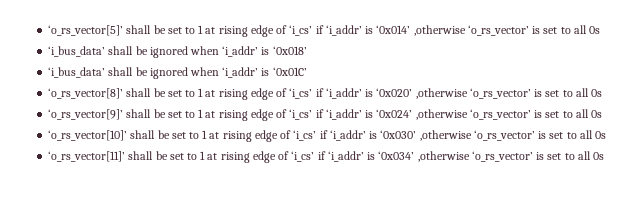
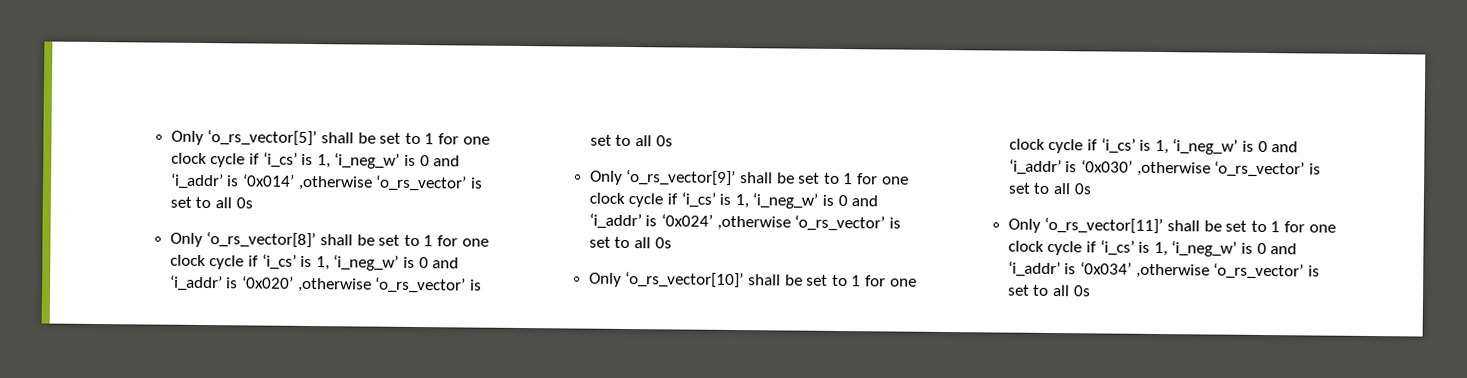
- ‘o_rs_vector[5]’ shall be set to 1 at rising edge of ‘i_cs’ if ‘i_addr’ is ‘0x014’ ,otherwise ‘o_rs_vector’ is set to all 0s
+ Only ‘o_rs_vector[5]’ shall be set to 1 for one clock cycle if ‘i_cs’ is 1, ‘i_neg_w’ is 0 and ‘i_addr’ is ‘0x014’ ,otherwise ‘o_rs_vector’ is set to all 0s
- ‘i_bus_data’ shall be ignored when ‘i_addr’ is ‘0x018’
- ‘i_bus_data’ shall be ignored when ‘i_addr’ is ‘0x01C’
- ‘o_rs_vector[8]’ shall be set to 1 at rising edge of ‘i_cs’ if ‘i_addr’ is ‘0x020’ ,otherwise ‘o_rs_vector’ is set to all 0s
+ Only ‘o_rs_vector[8]’ shall be set to 1 for one clock cycle if ‘i_cs’ is 1, ‘i_neg_w’ is 0 and ‘i_addr’ is ‘0x020’ ,otherwise ‘o_rs_vector’ is set to all 0s
- ‘o_rs_vector[9]’ shall be set to 1 at rising edge of ‘i_cs’ if ‘i_addr’ is ‘0x024’ ,otherwise ‘o_rs_vector’ is set to all 0s
+ Only ‘o_rs_vector[9]’ shall be set to 1 for one clock cycle if ‘i_cs’ is 1, ‘i_neg_w’ is 0 and ‘i_addr’ is ‘0x024’ ,otherwise ‘o_rs_vector’ is set to all 0s
- ‘o_rs_vector[10]’ shall be set to 1 at rising edge of ‘i_cs’ if ‘i_addr’ is ‘0x030’ ,otherwise ‘o_rs_vector’ is set to all 0s
+ Only ‘o_rs_vector[10]’ shall be set to 1 for one clock cycle if ‘i_cs’ is 1, ‘i_neg_w’ is 0 and ‘i_addr’ is ‘0x030’ ,otherwise ‘o_rs_vector’ is set to all 0s
- ‘o_rs_vector[11]’ shall be set to 1 at rising edge of ‘i_cs’ if ‘i_addr’ is ‘0x034’ ,otherwise ‘o_rs_vector’ is set to all 0s
+ Only ‘o_rs_vector[11]’ shall be set to 1 for one clock cycle if ‘i_cs’ is 1, ‘i_neg_w’ is 0 and ‘i_addr’ is ‘0x034’ ,otherwise ‘o_rs_vector’ is set to all 0s

